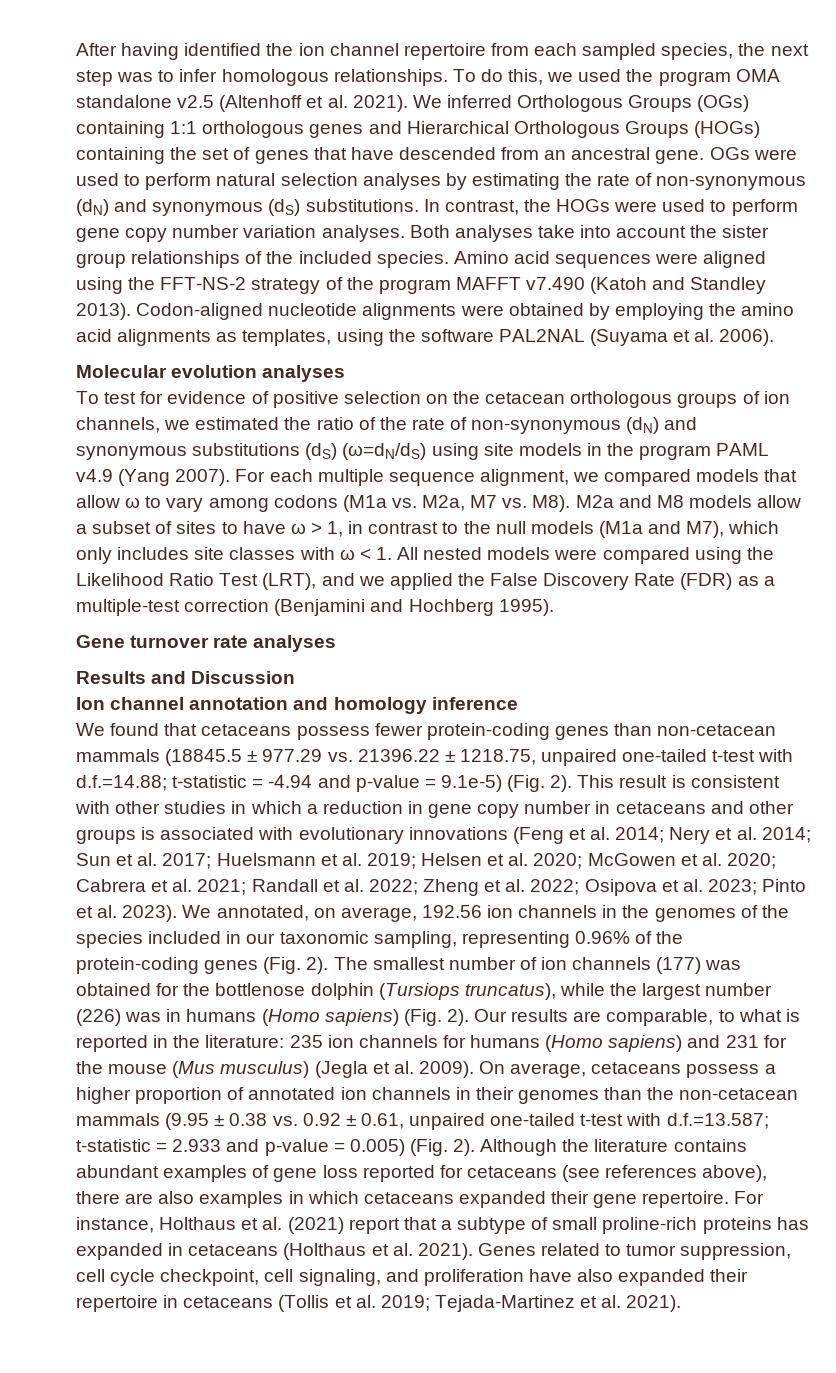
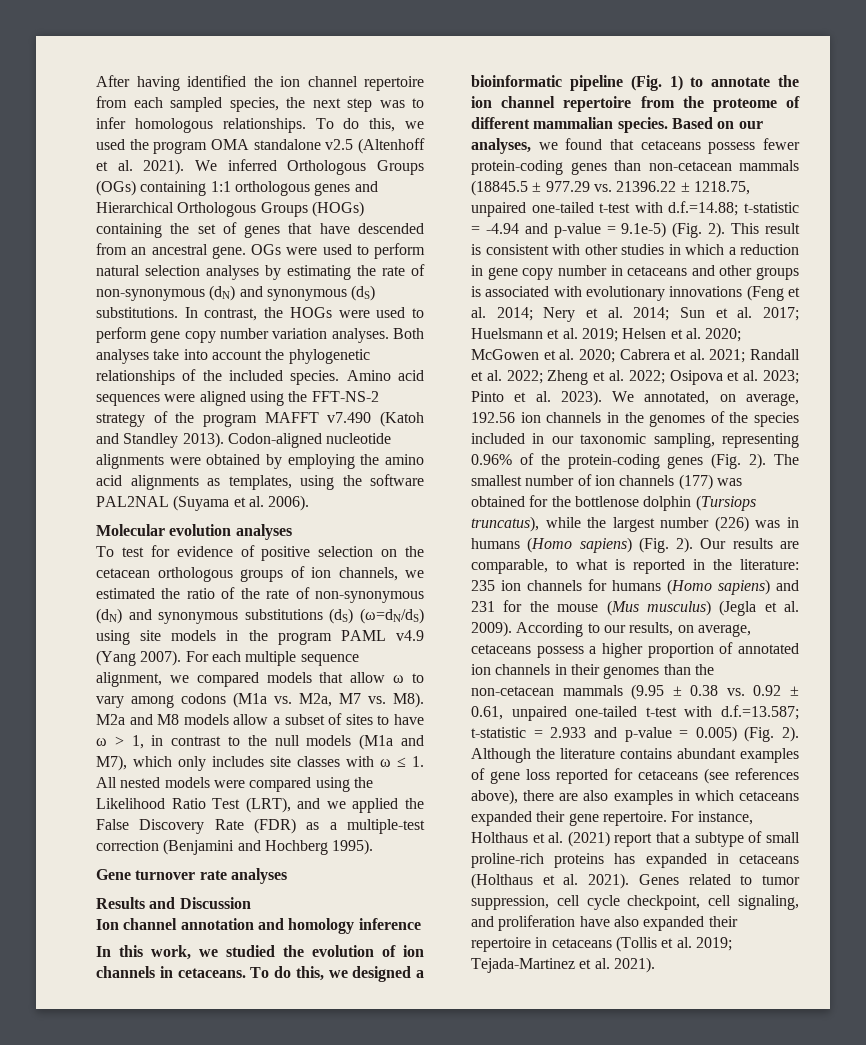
- Both analyses take into account the sister group relationships of the included species.
+ Both analyses take into account the phylogenetic relationships of the included species.
- For each multiple sequence alignment, we compared models that allow ω to vary among codons (M1a vs. M2a, M7 vs. M8). M2a and M8 models allow a subset of sites to have ω > 1, in contrast to the null models (M1a and M7), which only includes site classes with ω < 1. All nested models were compared using the Likelihood Ratio Test (LRT), and we applied the False Discovery Rate (FDR) as a multiple-test correction (Benjamini and Hochberg 1995).
+ For each multiple sequence alignment, we compared models that allow ω to vary among codons (M1a vs. M2a, M7 vs. M8). M2a and M8 models allow a subset of sites to have ω > 1, in contrast to the null models (M1a and M7), which only includes site classes with ω ≤ 1. All nested models were compared using the Likelihood Ratio Test (LRT), and we applied the False Discovery Rate (FDR) as a multiple-test correction (Benjamini and Hochberg 1995).
- We found that cetaceans possess fewer protein-coding genes than non-cetacean mammals (18845.5 ± 977.29 vs. 21396.22 ± 1218.75, unpaired one-tailed t-test with d.f.=14.88; t-statistic = -4.94 and p-value = 9.1e-5) (Fig. 2).
+ In this work, we studied the evolution of ion channels in cetaceans. To do this, we designed a bioinformatic pipeline (Fig. 1) to annotate the ion channel repertoire from the proteome of different mammalian species. Based on our analyses, we found that cetaceans possess fewer protein-coding genes than non-cetacean mammals (18845.5 ± 977.29 vs. 21396.22 ± 1218.75, unpaired one-tailed t-test with d.f.=14.88; t-statistic = -4.94 and p-value = 9.1e-5) (Fig. 2).
- On average, cetaceans possess a higher proportion of annotated ion channels in their genomes than the non-cetacean mammals (9.95 ± 0.38 vs. 0.92 ± 0.61, unpaired one-tailed t-test with d.f.=13.587; t-statistic = 2.933 and p-value = 0.005) (Fig. 2).
+ According to our results, on average, cetaceans possess a higher proportion of annotated ion channels in their genomes than the non-cetacean mammals (9.95 ± 0.38 vs. 0.92 ± 0.61, unpaired one-tailed t-test with d.f.=13.587; t-statistic = 2.933 and p-value = 0.005) (Fig. 2).

